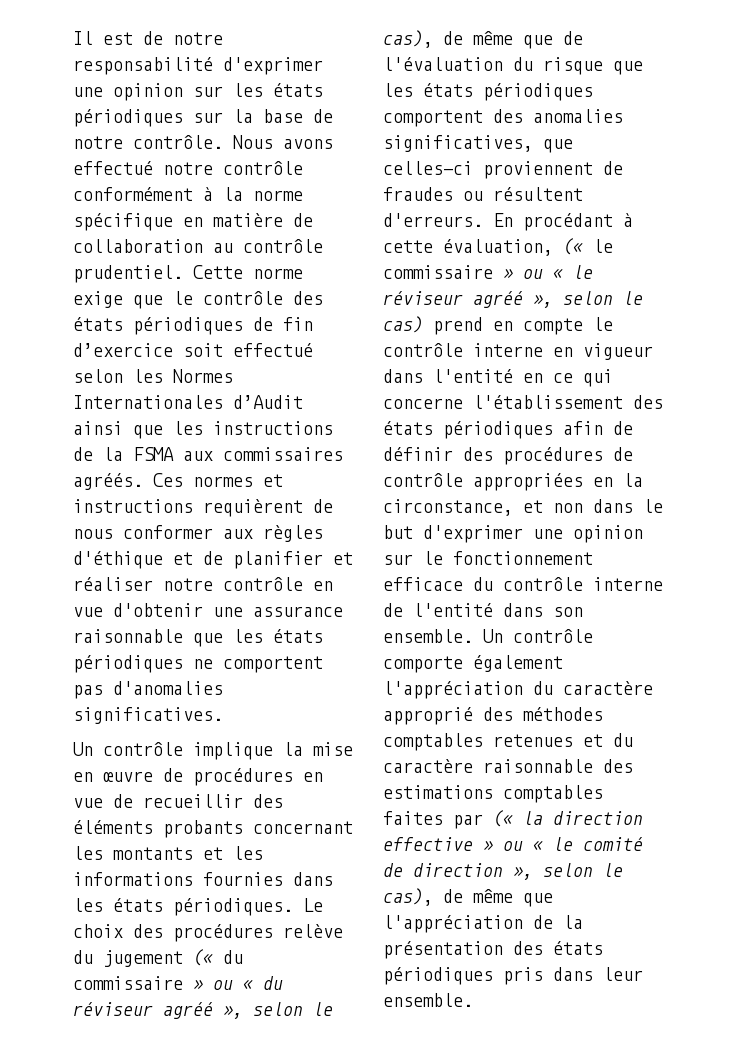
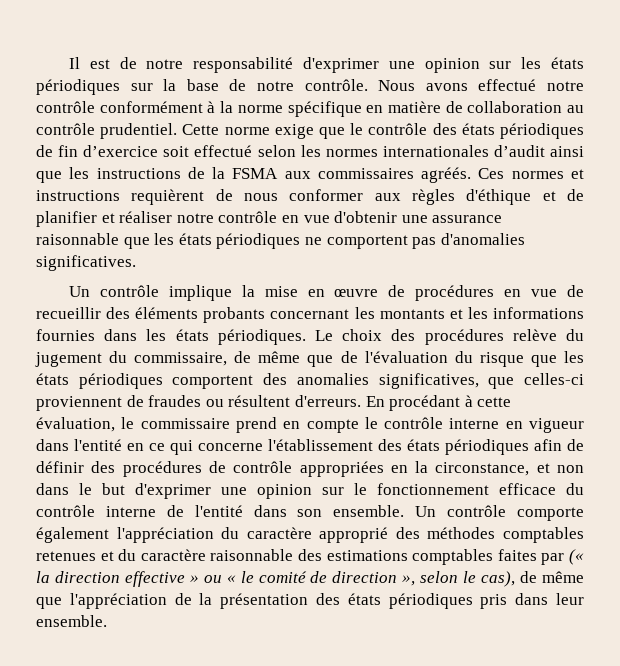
- Cette norme exige que le contrôle des états périodiques de fin d’exercice soit effectué selon les Normes Internationales d’Audit ainsi que les instructions de la FSMA aux commissaires agréés.
+ Cette norme exige que le contrôle des états périodiques de fin d’exercice soit effectué selon les normes internationales d’audit ainsi que les instructions de la FSMA aux commissaires agréés.
- Le choix des procédures relève du jugement (« du commissaire » ou « du réviseur agréé », selon le cas), de même que de l'évaluation du risque que les états périodiques comportent des anomalies significatives, que celles-ci proviennent de fraudes ou résultent d'erreurs.
+ Le choix des procédures relève du jugement du commissaire, de même que de l'évaluation du risque que les états périodiques comportent des anomalies significatives, que celles-ci proviennent de fraudes ou résultent d'erreurs.
- En procédant à cette évaluation, (« le commissaire » ou « le réviseur agréé », selon le cas) prend en compte le contrôle interne en vigueur dans l'entité en ce qui concerne l'établissement des états périodiques afin de définir des procédures de contrôle appropriées en la circonstance, et non dans le but d'exprimer une opinion sur le fonctionnement efficace du contrôle interne de l'entité dans son ensemble.
+ En procédant à cette évaluation, le commissaire prend en compte le contrôle interne en vigueur dans l'entité en ce qui concerne l'établissement des états périodiques afin de définir des procédures de contrôle appropriées en la circonstance, et non dans le but d'exprimer une opinion sur le fonctionnement efficace du contrôle interne de l'entité dans son ensemble.

